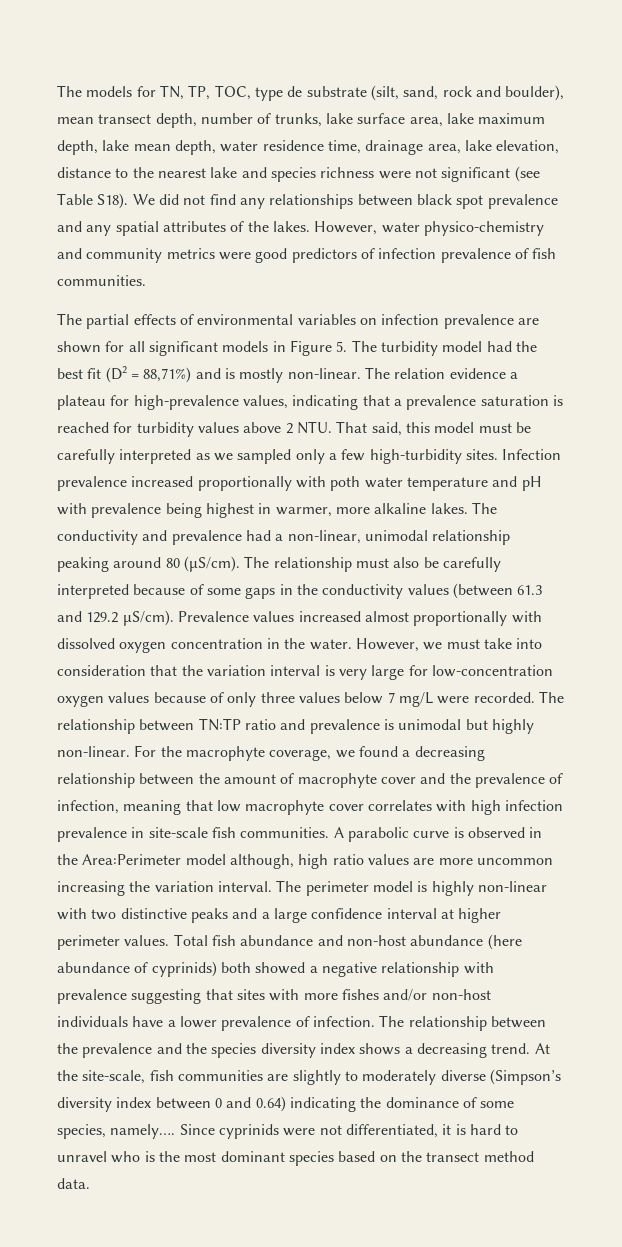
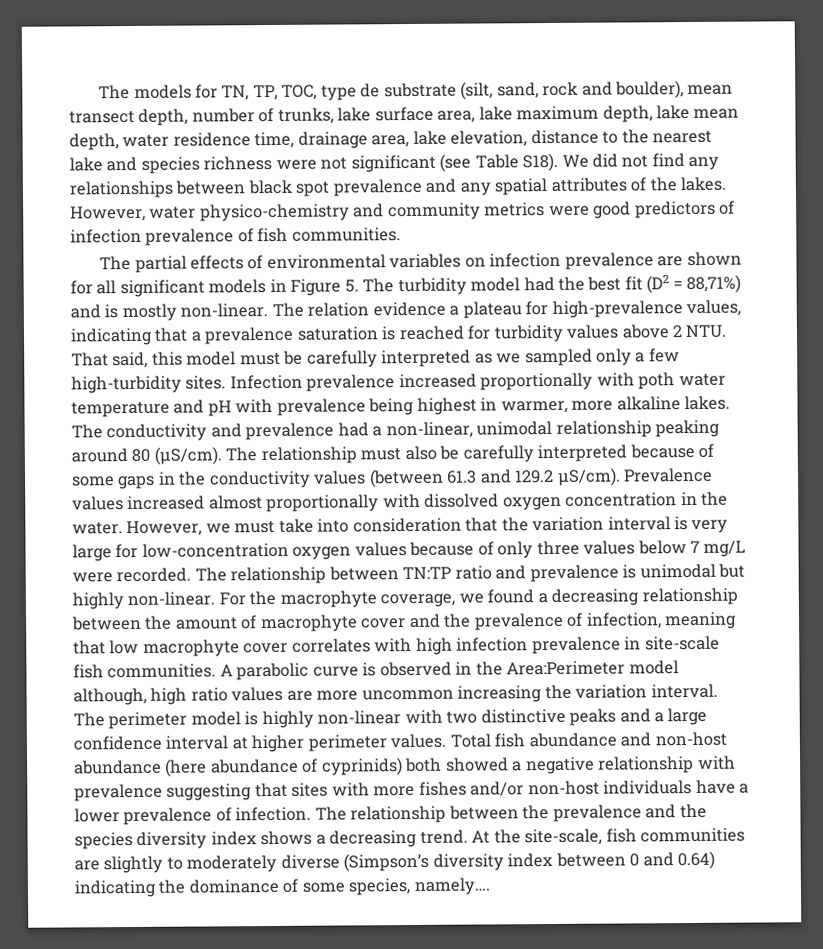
- Since cyprinids were not differentiated, it is hard to unravel who is the most dominant species based on the transect method data.

